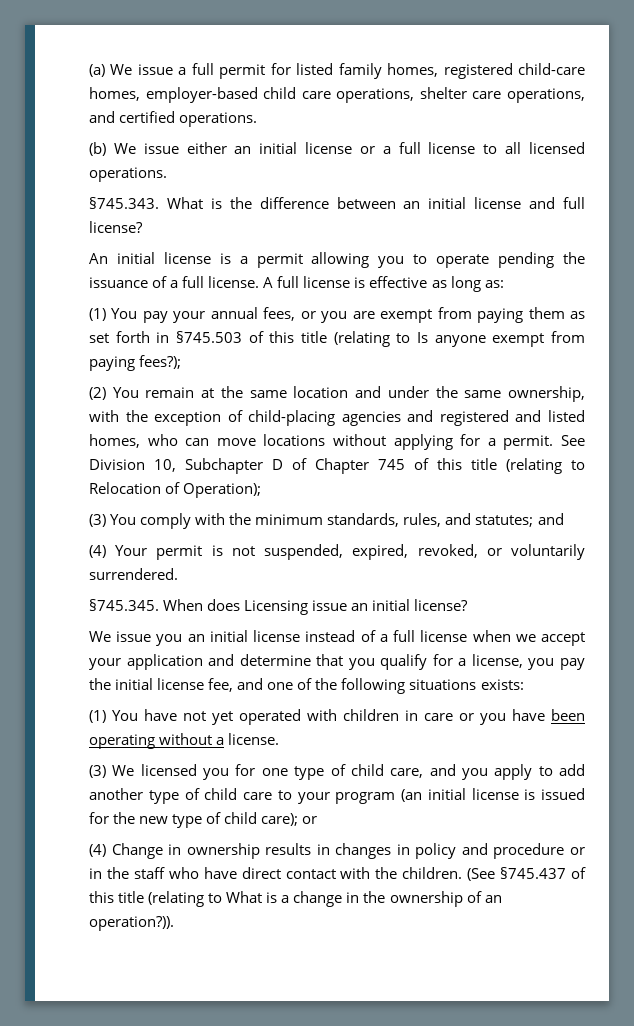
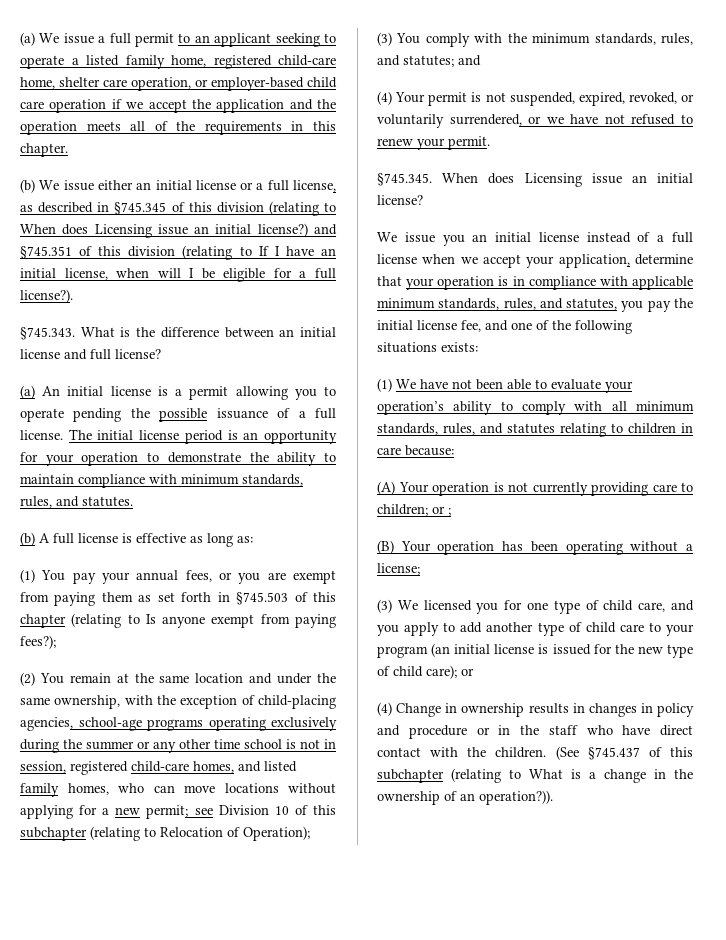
- (a) We issue a full permit for listed family homes, registered child-care homes, employer-based child care operations, shelter care operations, and certified operations.
+ (a) We issue a full permit to an applicant seeking to operate a listed family home, registered child-care home, shelter care operation, or employer-based child care operation if we accept the application and the operation meets all of the requirements in this chapter.
- (b) We issue either an initial license or a full license to all licensed operations.
+ (b) We issue either an initial license or a full license, as described in §745.345 of this division (relating to When does Licensing issue an initial license?) and §745.351 of this division (relating to If I have an initial license, when will I be eligible for a full license?).
- An initial license is a permit allowing you to operate pending the issuance of a full license.
+ (a) An initial license is a permit allowing you to operate pending the possible issuance of a full license.
- A full license is effective as long as:
+ The initial license period is an opportunity for your operation to demonstrate the ability to maintain compliance with minimum standards, rules, and statutes.
+ (b) A full license is effective as long as:
- (1) You pay your annual fees, or you are exempt from paying them as set forth in §745.503 of this title (relating to Is anyone exempt from paying fees?);
+ (1) You pay your annual fees, or you are exempt from paying them as set forth in §745.503 of this chapter (relating to Is anyone exempt from paying fees?);
- (2) You remain at the same location and under the same ownership, with the exception of child-placing agencies and registered and listed homes, who can move locations without applying for a permit. See Division 10, Subchapter D of Chapter 745 of this title (relating to Relocation of Operation);
+ (2) You remain at the same location and under the same ownership, with the exception of child-placing agencies, school-age programs operating exclusively during the summer or any other time school is not in session, registered child-care homes, and listed family homes, who can move locations without applying for a new permit; see Division 10 of this subchapter (relating to Relocation of Operation);
- (4) Your permit is not suspended, expired, revoked, or voluntarily surrendered.
+ (4) Your permit is not suspended, expired, revoked, or voluntarily surrendered, or we have not refused to renew your permit.
- We issue you an initial license instead of a full license when we accept your application and determine that you qualify for a license, you pay the initial license fee, and one of the following situations exists:
+ We issue you an initial license instead of a full license when we accept your application, determine that your operation is in compliance with applicable minimum standards, rules, and statutes, you pay the initial license fee, and one of the following situations exists:
- (1) You have not yet operated with children in care or you have been operating without a license.
+ (1) We have not been able to evaluate your operation’s ability to comply with all minimum standards, rules, and statutes relating to children in care because:
+ (A) Your operation is not currently providing care to children; or ;
+ (B) Your operation has been operating without a license;
- (See §745.437 of this title (relating to What is a change in the ownership of an operation?)).
+ (See §745.437 of this subchapter (relating to What is a change in the ownership of an operation?)).

